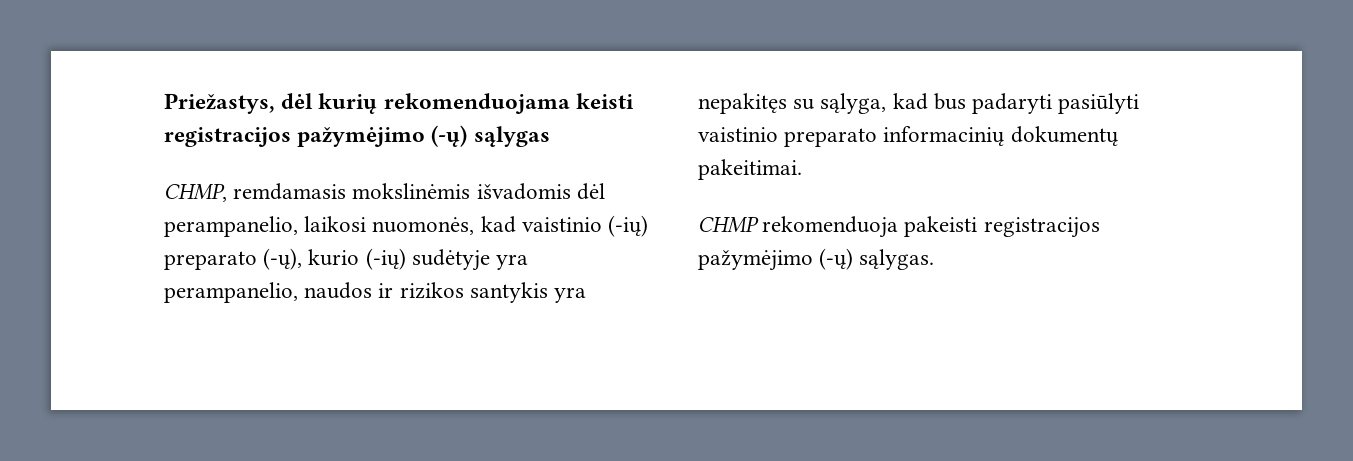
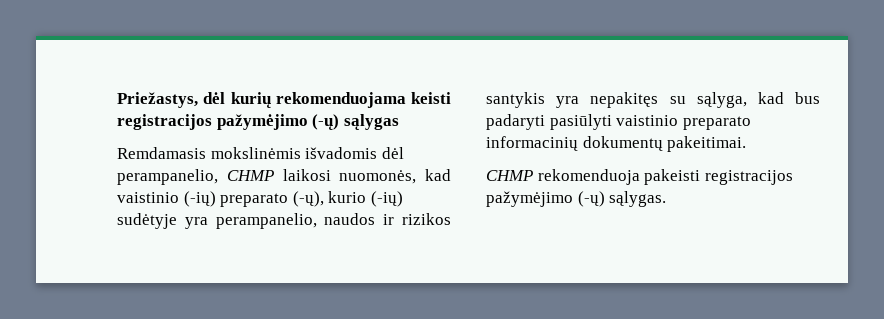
- CHMP, remdamasis mokslinėmis išvadomis dėl perampanelio, laikosi nuomonės, kad vaistinio (-ių) preparato (-ų), kurio (-ių) sudėtyje yra perampanelio, naudos ir rizikos santykis yra nepakitęs su sąlyga, kad bus padaryti pasiūlyti vaistinio preparato informacinių dokumentų pakeitimai.
+ Remdamasis mokslinėmis išvadomis dėl perampanelio, CHMP laikosi nuomonės, kad vaistinio (-ių) preparato (-ų), kurio (-ių) sudėtyje yra perampanelio, naudos ir rizikos santykis yra nepakitęs su sąlyga, kad bus padaryti pasiūlyti vaistinio preparato informacinių dokumentų pakeitimai.

